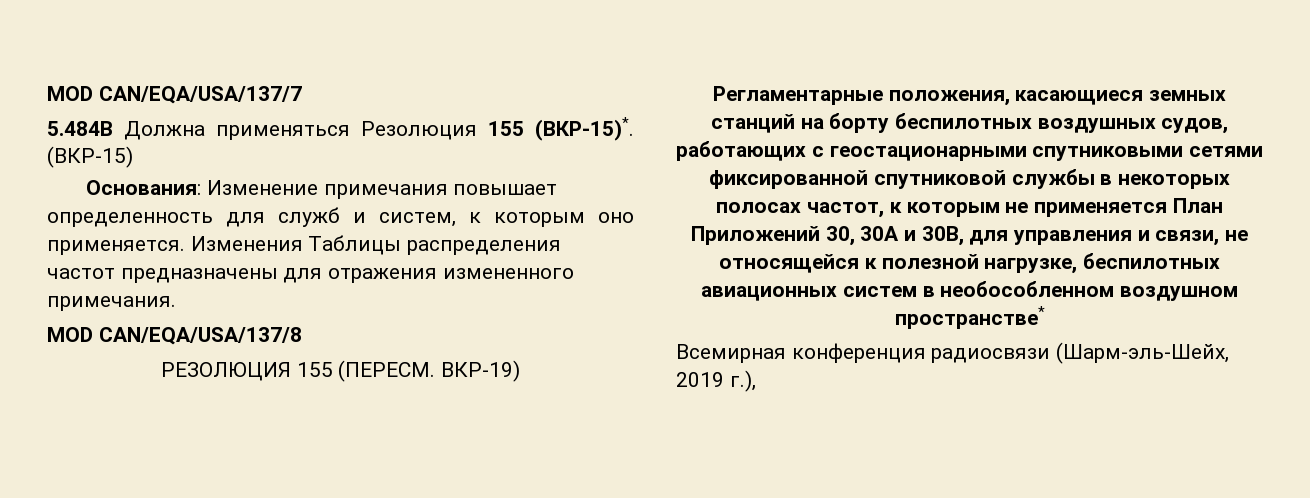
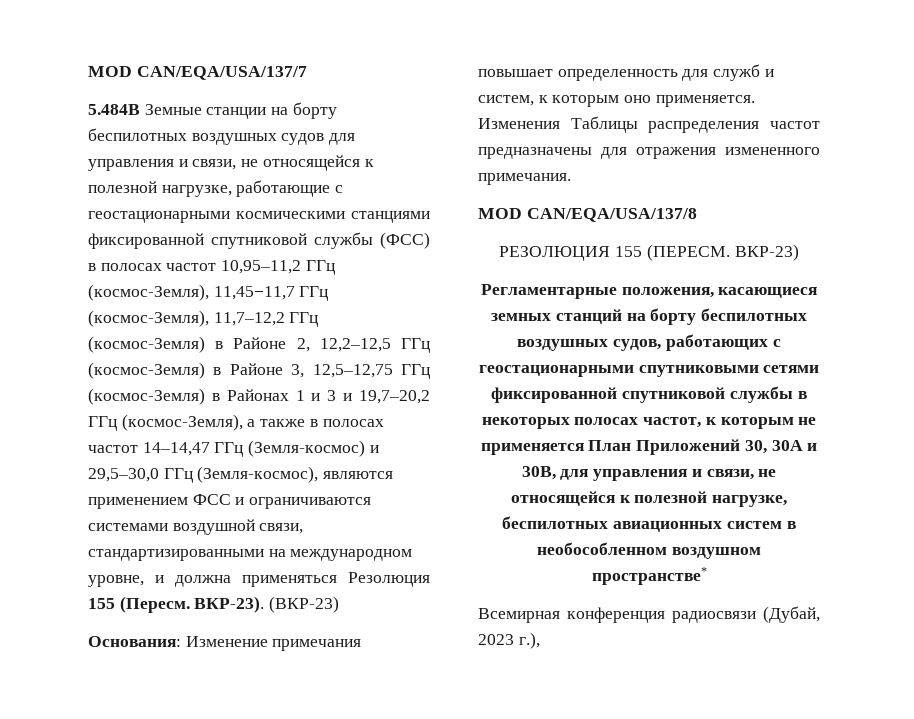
- 5.484В Должна применяться Резолюция 155 (ВКР-15)*. (ВКР-15)
+ 5.484В Земные станции на борту беспилотных воздушных судов для управления и связи, не относящейся к полезной нагрузке, работающие с геостационарными космическими станциями фиксированной спутниковой службы (ФСС) в полосах частот 10,95–11,2 ГГц (космос-Земля), 11,45−11,7 ГГц (космос-Земля), 11,7–12,2 ГГц (космос-Земля) в Районе 2, 12,2–12,5 ГГц (космос-Земля) в Районе 3, 12,5–12,75 ГГц (космос-Земля) в Районах 1 и 3 и 19,7–20,2 ГГц (космос-Земля), а также в полосах частот 14–14,47 ГГц (Земля-космос) и 29,5–30,0 ГГц (Земля-космос), являются применением ФСС и ограничиваются системами воздушной связи, стандартизированными на международном уровне, и должна применяться Резолюция 155 (Пересм. ВКР-23). (ВКР-23)
- ВКР-19)
+ ВКР-23)
- Всемирная конференция радиосвязи (Шарм-эль-Шейх, 2019 г.),
+ Всемирная конференция радиосвязи (Дубай, 2023 г.),

